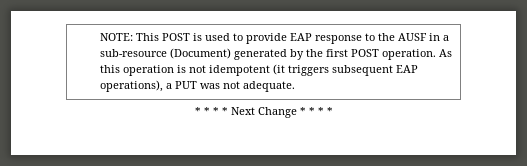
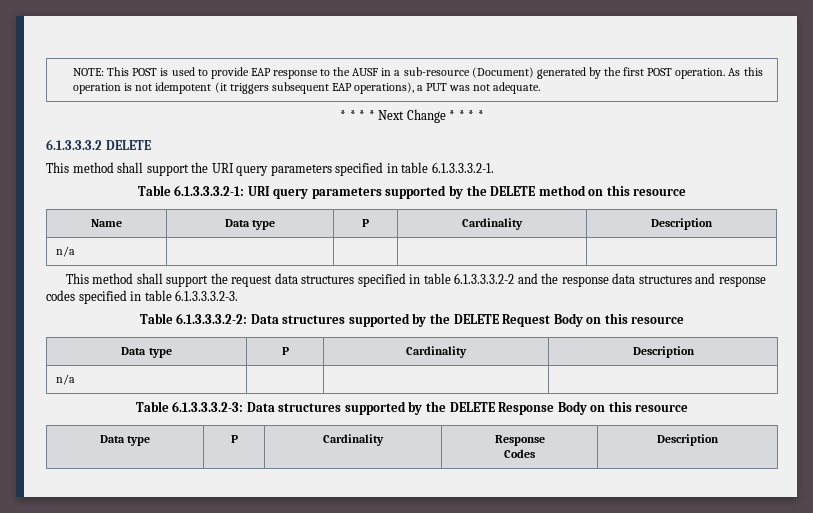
+ 6.1.3.3.3.2 DELETE
+ This method shall support the URI query parameters specified in table 6.1.3.3.3.2-1.
+ Table 6.1.3.3.3.2-1: URI query parameters supported by the DELETE method on this resource
+ Name | Data type | P | Cardinality | Description
+ n/a | | | |
+ This method shall support the request data structures specified in table 6.1.3.3.3.2-2 and the response data structures and response codes specified in table 6.1.3.3.3.2-3.
+ Table 6.1.3.3.3.2-2: Data structures supported by the DELETE Request Body on this resource
+ Data type | P | Cardinality | Description
+ n/a | | |
+ Table 6.1.3.3.3.2-3: Data structures supported by the DELETE Response Body on this resource
+ Data type | P | Cardinality | Response
+ Codes | Description

